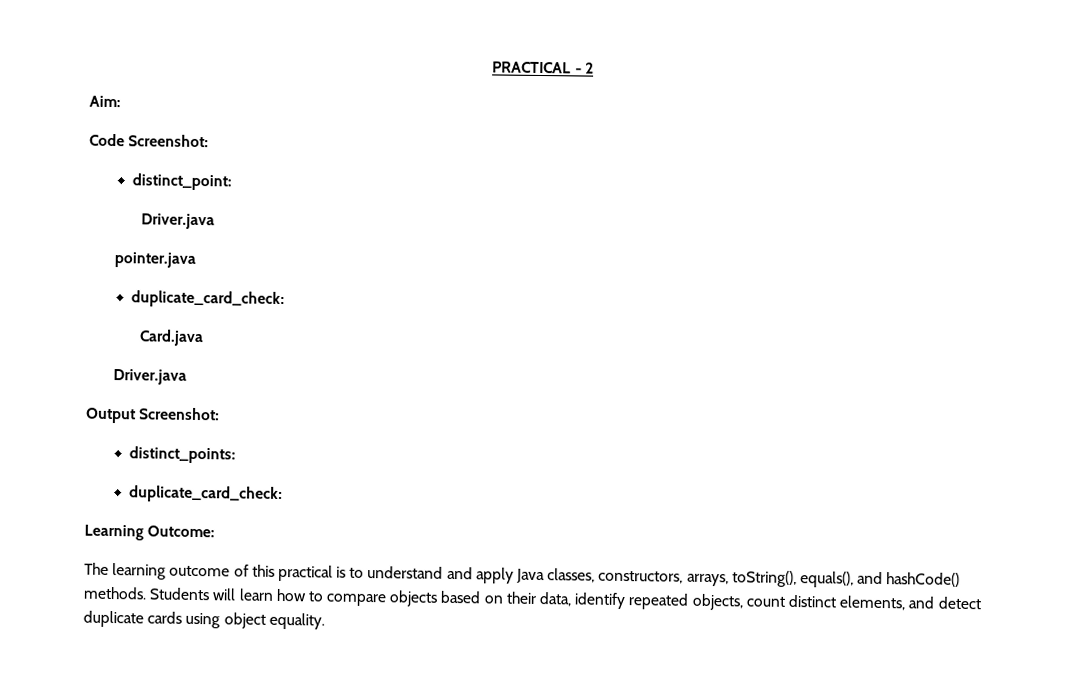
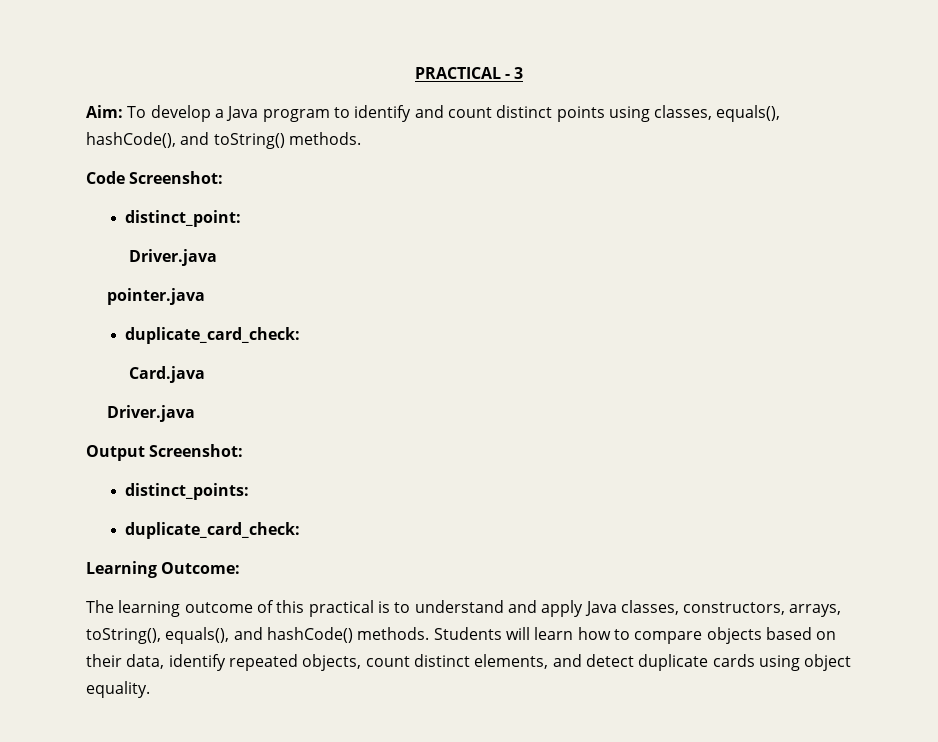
- PRACTICAL - 2
+ PRACTICAL - 3
- Aim:
+ Aim: To develop a Java program to identify and count distinct points using classes, equals(), hashCode(), and toString() methods.

